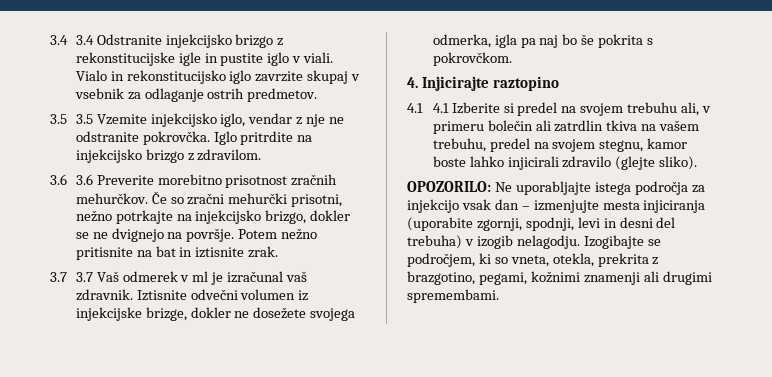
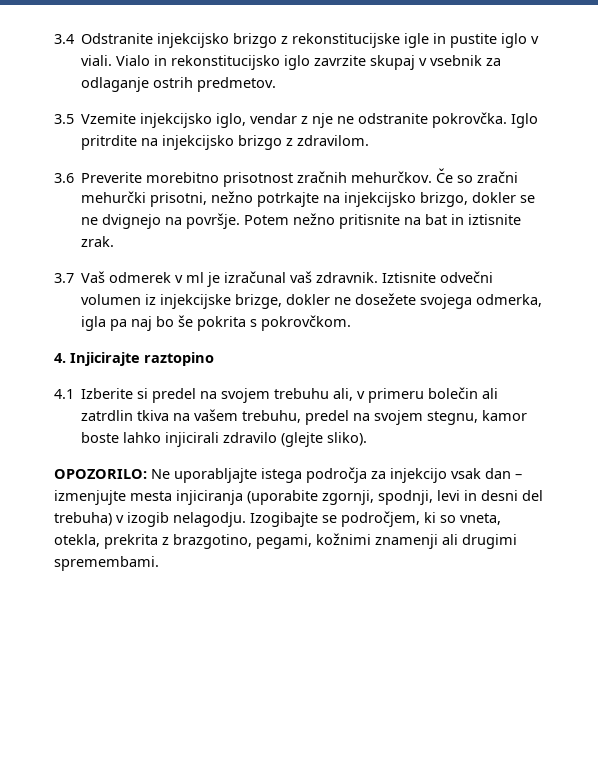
- 3.4 3.4 Odstranite injekcijsko brizgo z rekonstitucijske igle in pustite iglo v viali.
+ 3.4 Odstranite injekcijsko brizgo z rekonstitucijske igle in pustite iglo v viali.
- 3.5 3.5 Vzemite injekcijsko iglo, vendar z nje ne odstranite pokrovčka.
+ 3.5 Vzemite injekcijsko iglo, vendar z nje ne odstranite pokrovčka.
- 3.6 3.6 Preverite morebitno prisotnost zračnih mehurčkov.
+ 3.6 Preverite morebitno prisotnost zračnih mehurčkov.
- 3.7 3.7 Vaš odmerek v ml je izračunal vaš zdravnik.
+ 3.7 Vaš odmerek v ml je izračunal vaš zdravnik.
- 4.1 4.1 Izberite si predel na svojem trebuhu ali, v primeru bolečin ali zatrdlin tkiva na vašem trebuhu, predel na svojem stegnu, kamor boste lahko injicirali zdravilo (glejte sliko).
+ 4.1 Izberite si predel na svojem trebuhu ali, v primeru bolečin ali zatrdlin tkiva na vašem trebuhu, predel na svojem stegnu, kamor boste lahko injicirali zdravilo (glejte sliko).

